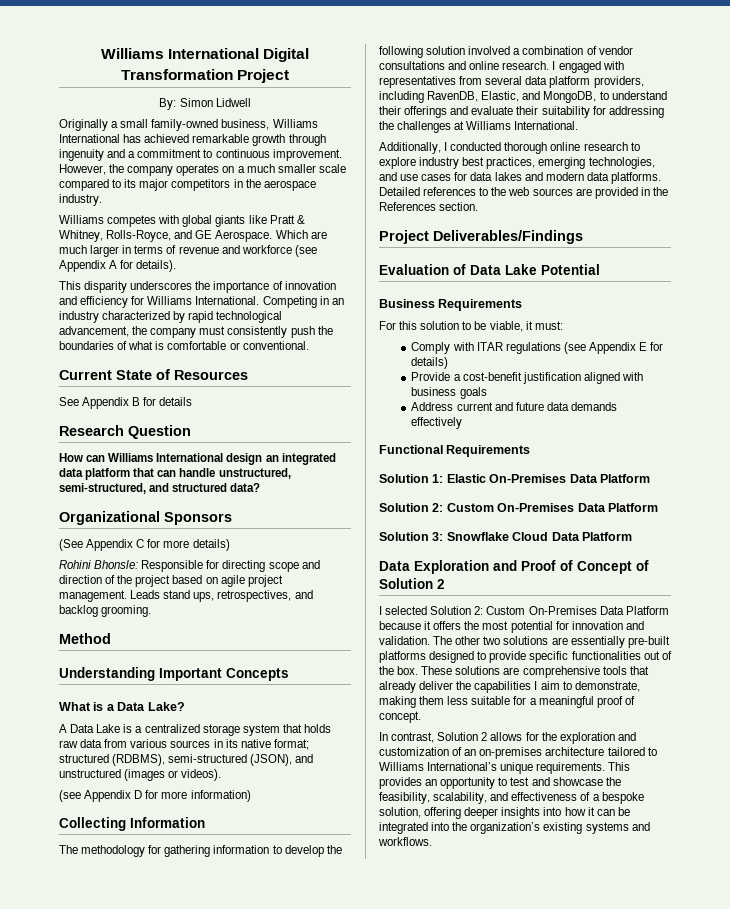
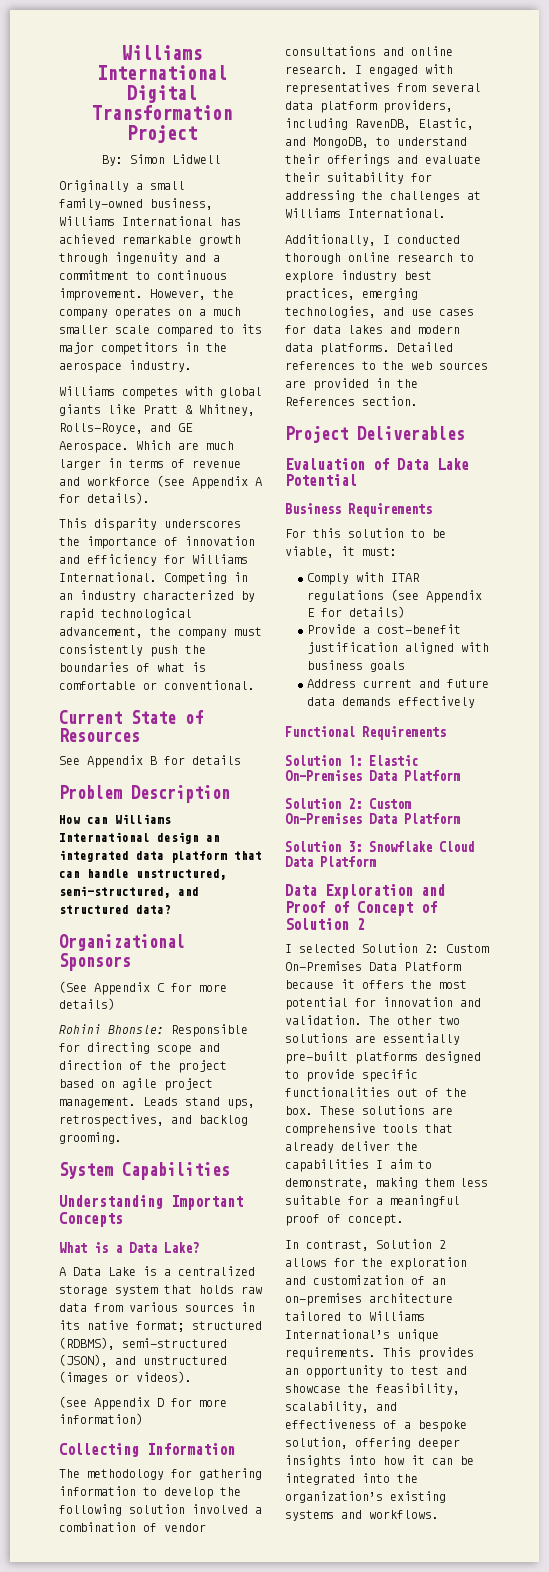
- Research Question
+ Problem Description
- Method
+ System Capabilities
- Project Deliverables/Findings
+ Project Deliverables

